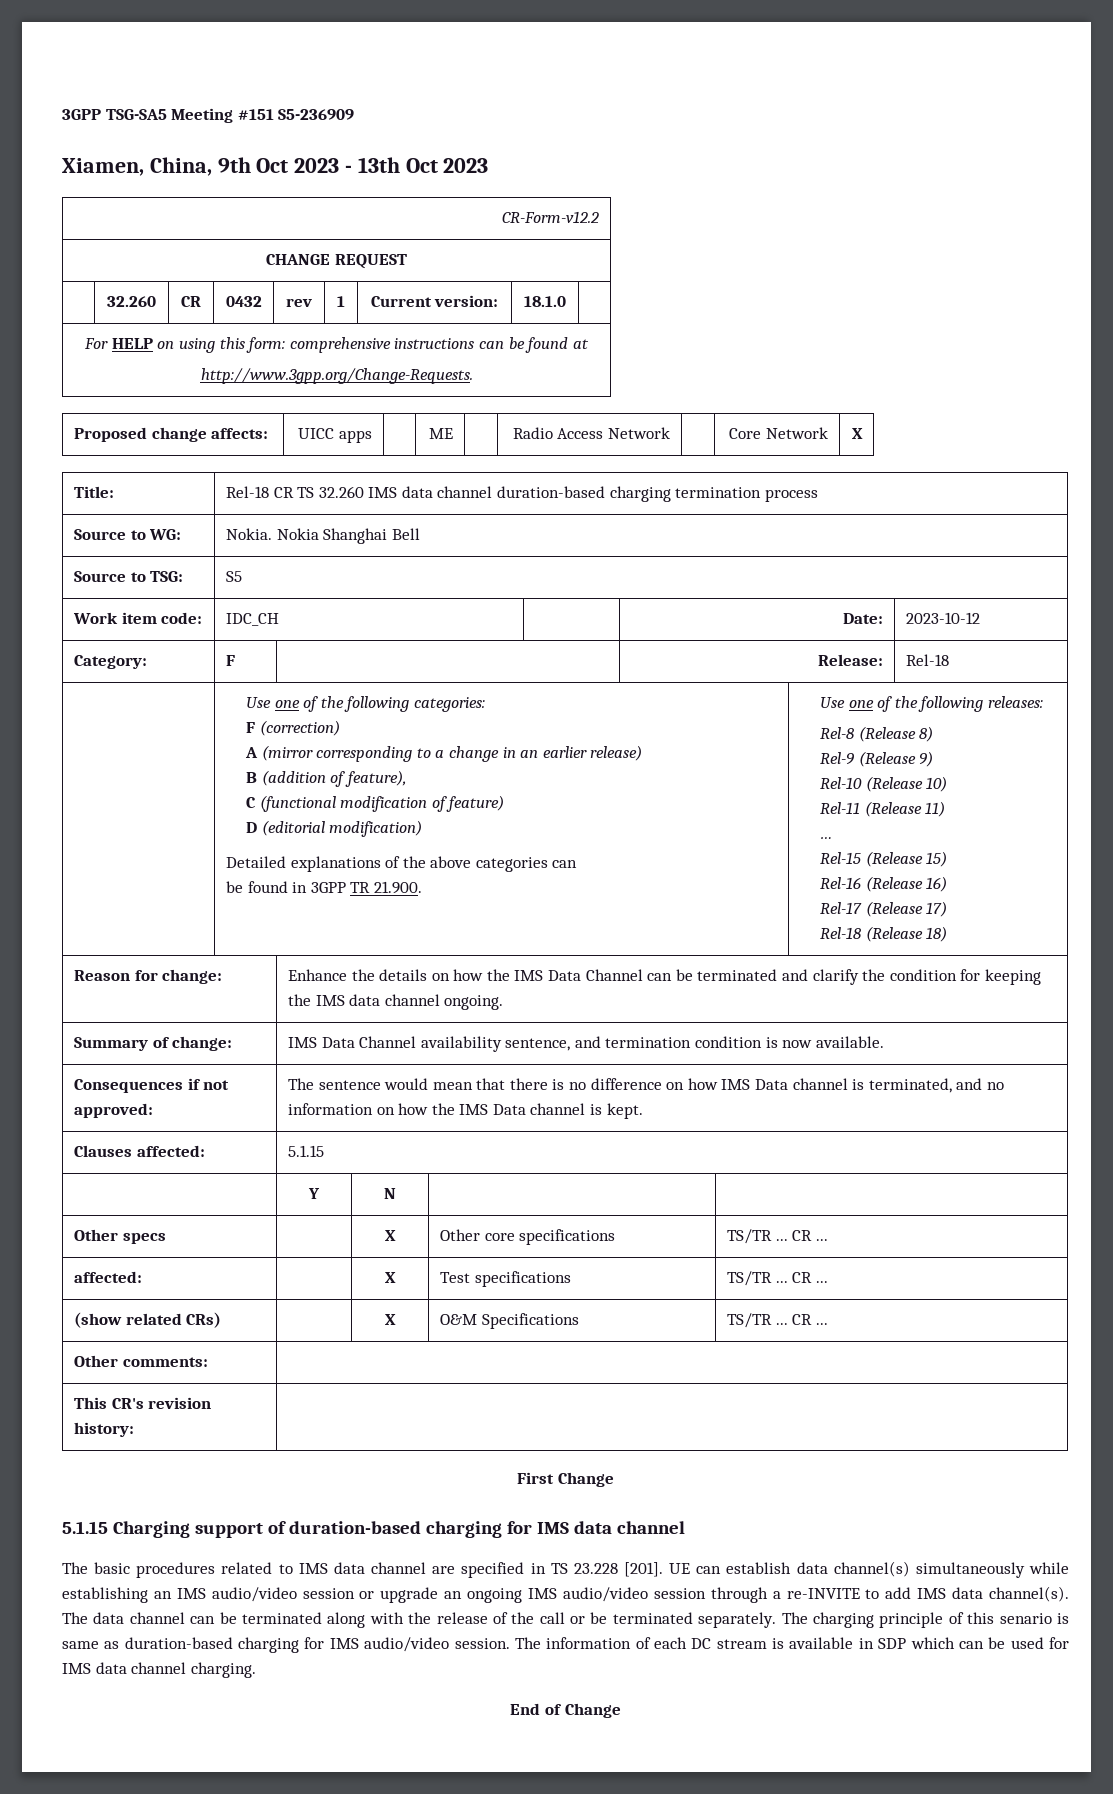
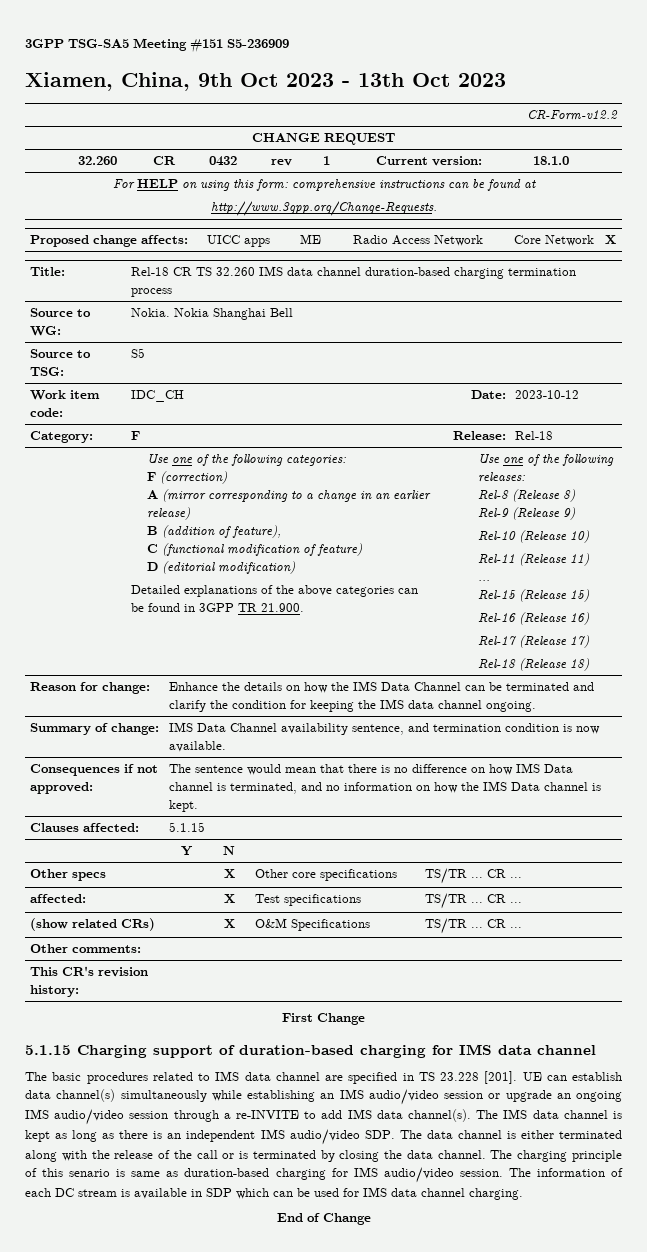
- The data channel can be terminated along with the release of the call or be terminated separately.
+ The IMS data channel is kept as long as there is an independent IMS audio/video SDP. The data channel is either terminated along with the release of the call or is terminated by closing the data channel.

